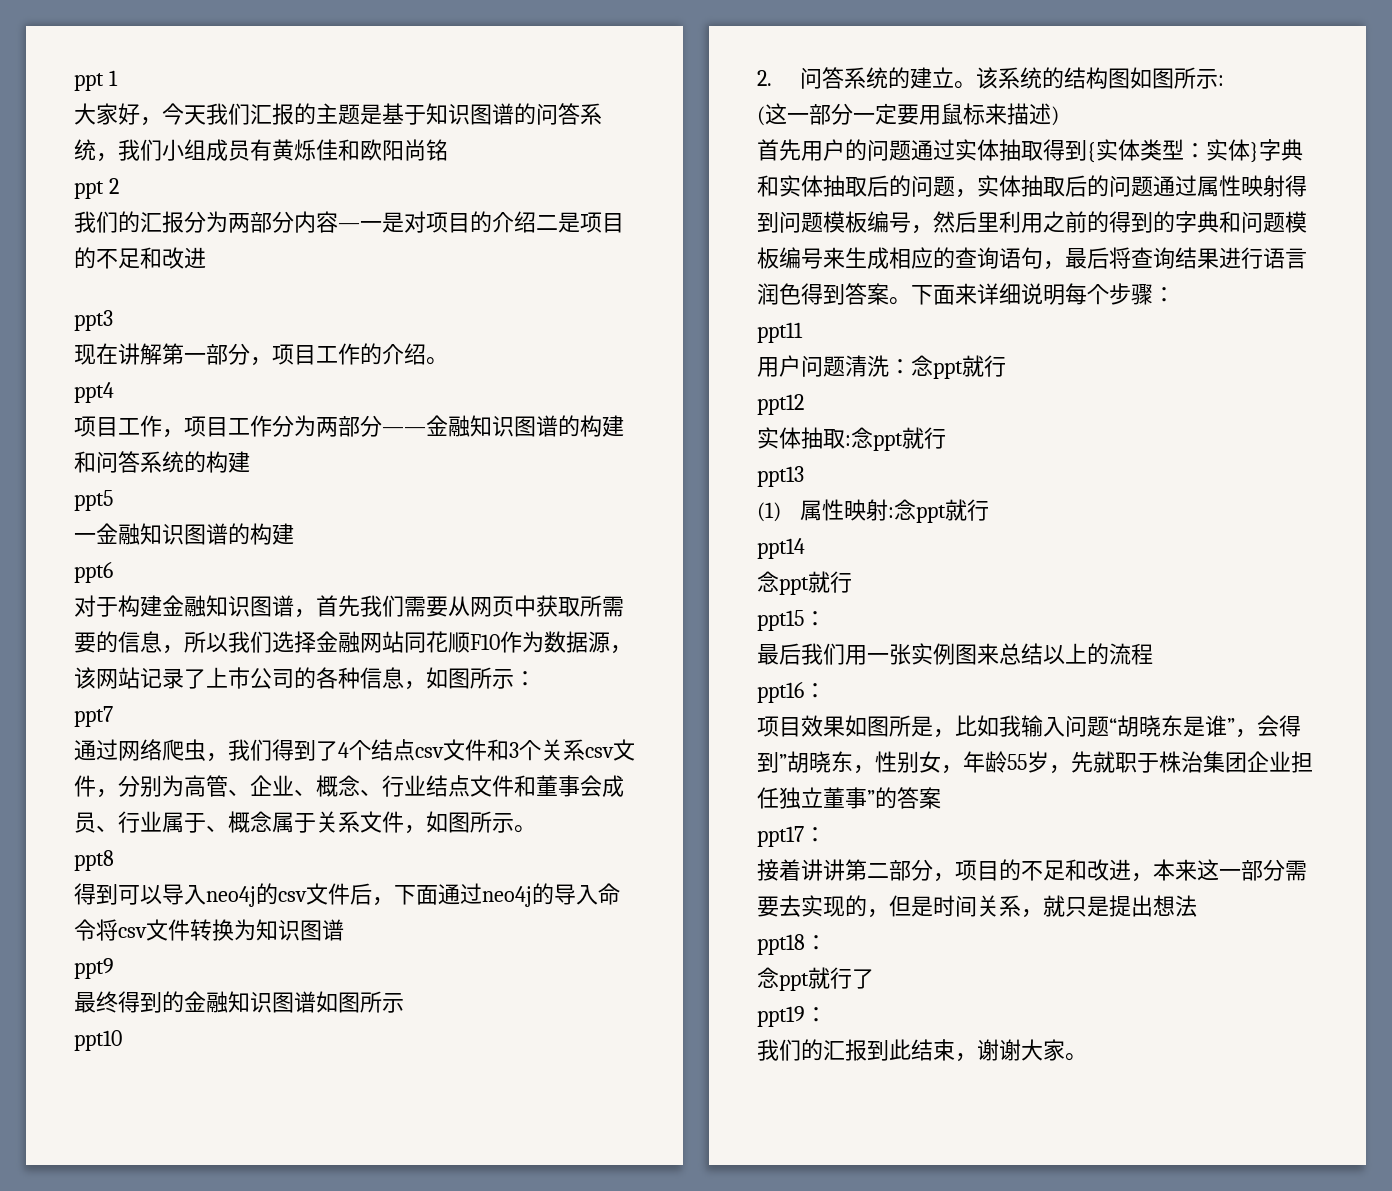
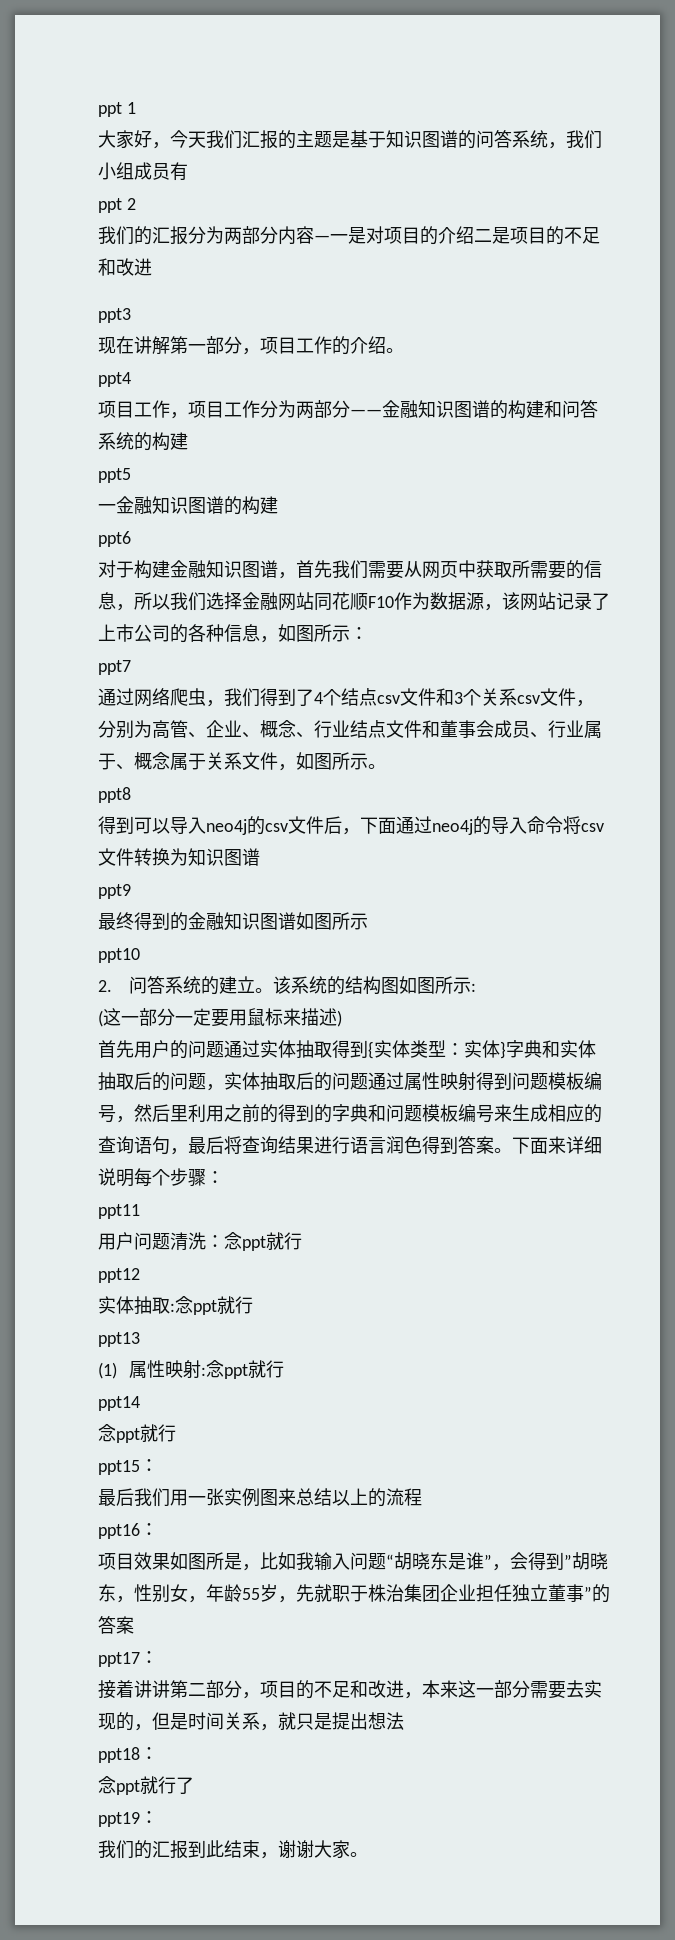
- 大家好，今天我们汇报的主题是基于知识图谱的问答系统，我们小组成员有黄烁佳和欧阳尚铭
+ 大家好，今天我们汇报的主题是基于知识图谱的问答系统，我们小组成员有

